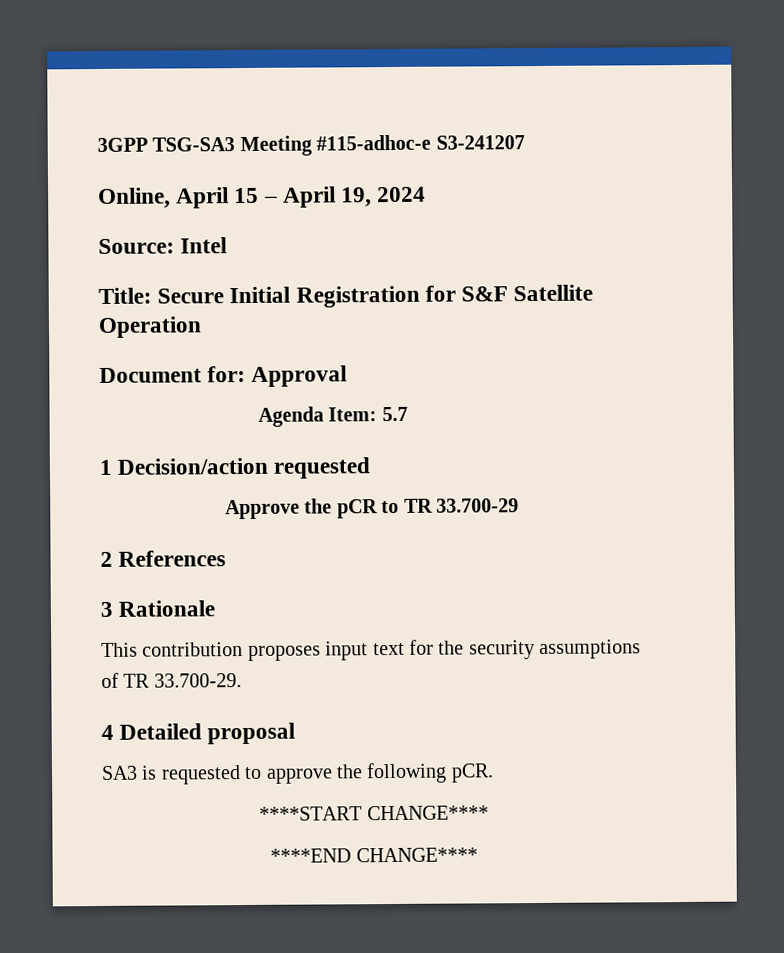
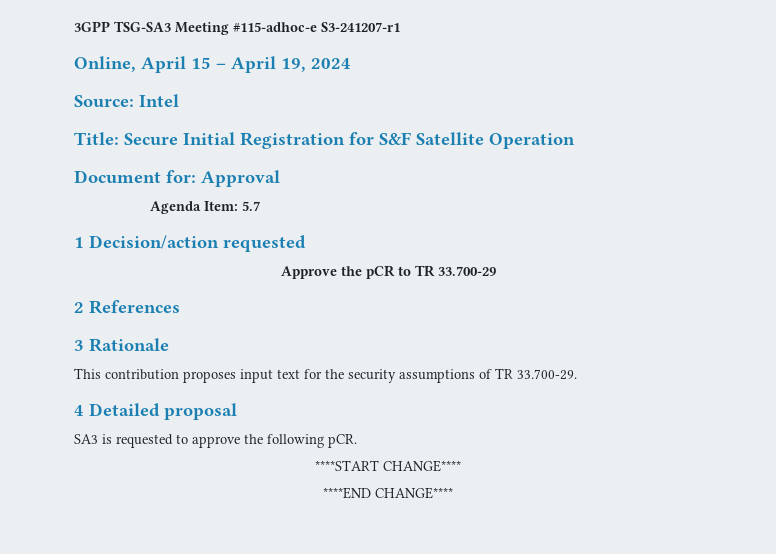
- 3GPP TSG-SA3 Meeting #115-adhoc-e S3-241207
+ 3GPP TSG-SA3 Meeting #115-adhoc-e S3-241207-r1

